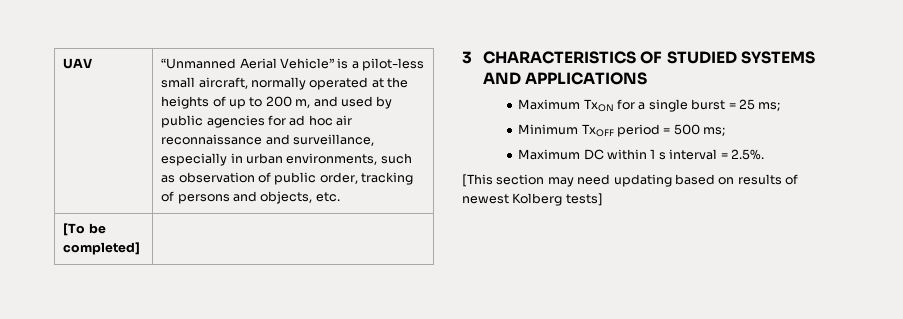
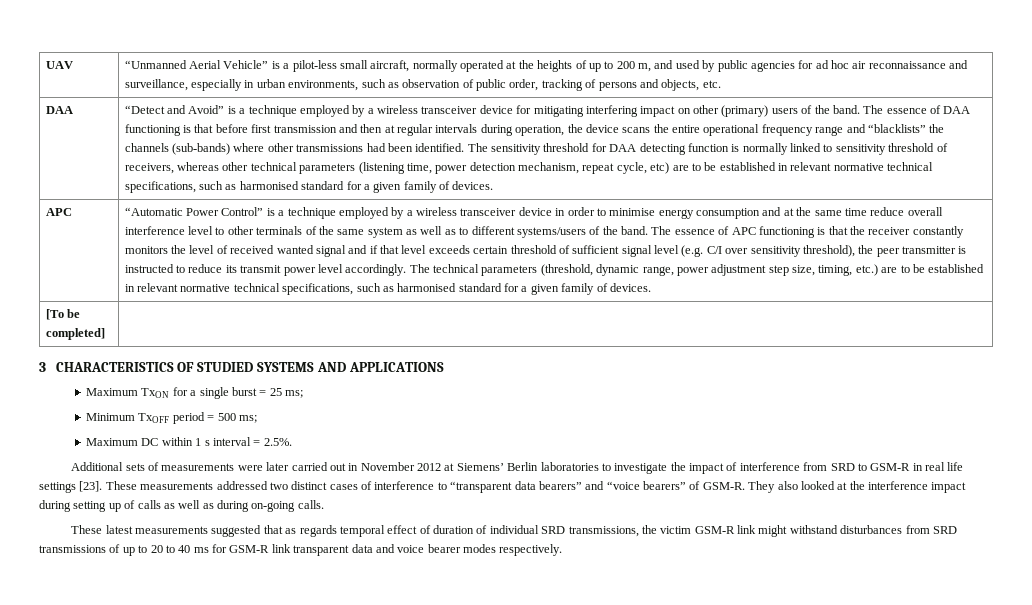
+ DAA | “Detect and Avoid” is a technique employed by a wireless transceiver device for mitigating interfering impact on other (primary) users of the band. The essence of DAA functioning is that before first transmission and then at regular intervals during operation, the device scans the entire operational frequency range and “blacklists” the channels (sub-bands) where other transmissions had been identified. The sensitivity threshold for DAA detecting function is normally linked to sensitivity threshold of receivers, whereas other technical parameters (listening time, power detection mechanism, repeat cycle, etc) are to be established in relevant normative technical specifications, such as harmonised standard for a given family of devices.
+ APC | “Automatic Power Control” is a technique employed by a wireless transceiver device in order to minimise energy consumption and at the same time reduce overall interference level to other terminals of the same system as well as to different systems/users of the band. The essence of APC functioning is that the receiver constantly monitors the level of received wanted signal and if that level exceeds certain threshold of sufficient signal level (e.g. C/I over sensitivity threshold), the peer transmitter is instructed to reduce its transmit power level accordingly. The technical parameters (threshold, dynamic range, power adjustment step size, timing, etc.) are to be established in relevant normative technical specifications, such as harmonised standard for a given family of devices.
- [This section may need updating based on results of newest Kolberg tests]
+ Additional sets of measurements were later carried out in November 2012 at Siemens’ Berlin laboratories to investigate the impact of interference from SRD to GSM-R in real life settings [23]. These measurements addressed two distinct cases of interference to “transparent data bearers” and “voice bearers” of GSM-R. They also looked at the interference impact during setting up of calls as well as during on-going calls.
+ These latest measurements suggested that as regards temporal effect of duration of individual SRD transmissions, the victim GSM-R link might withstand disturbances from SRD transmissions of up to 20 to 40 ms for GSM-R link transparent data and voice bearer modes respectively.

